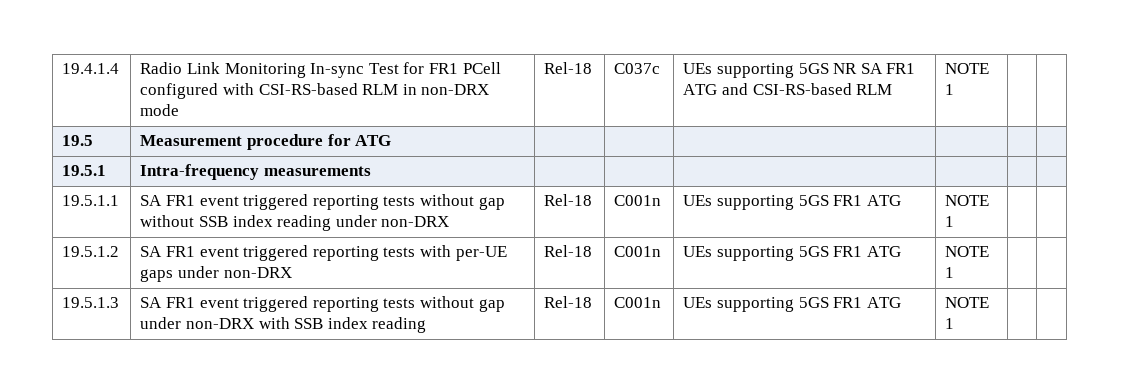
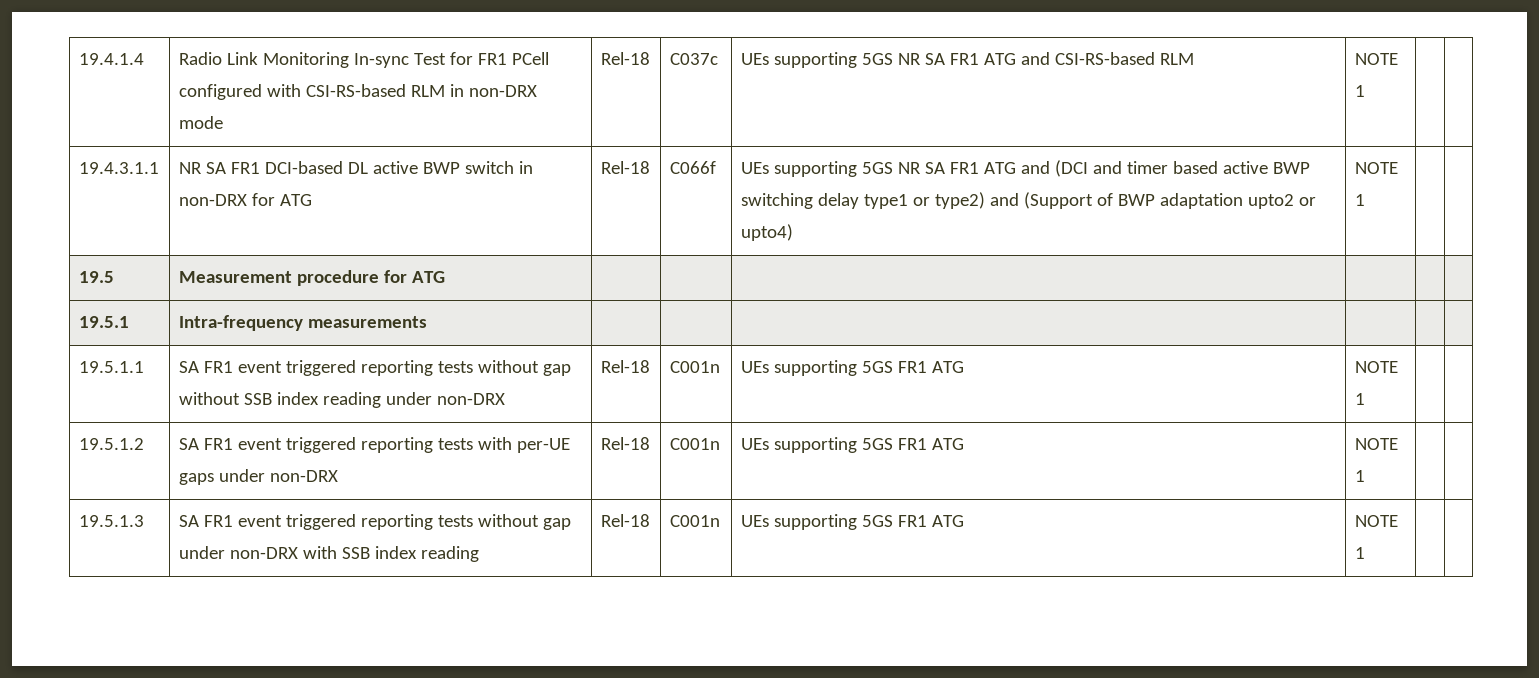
+ 19.4.3.1.1 | NR SA FR1 DCI-based DL active BWP switch in non-DRX for ATG | Rel-18 | C066f | UEs supporting 5GS NR SA FR1 ATG and (DCI and timer based active BWP switching delay type1 or type2) and (Support of BWP adaptation upto2 or upto4) | NOTE 1

